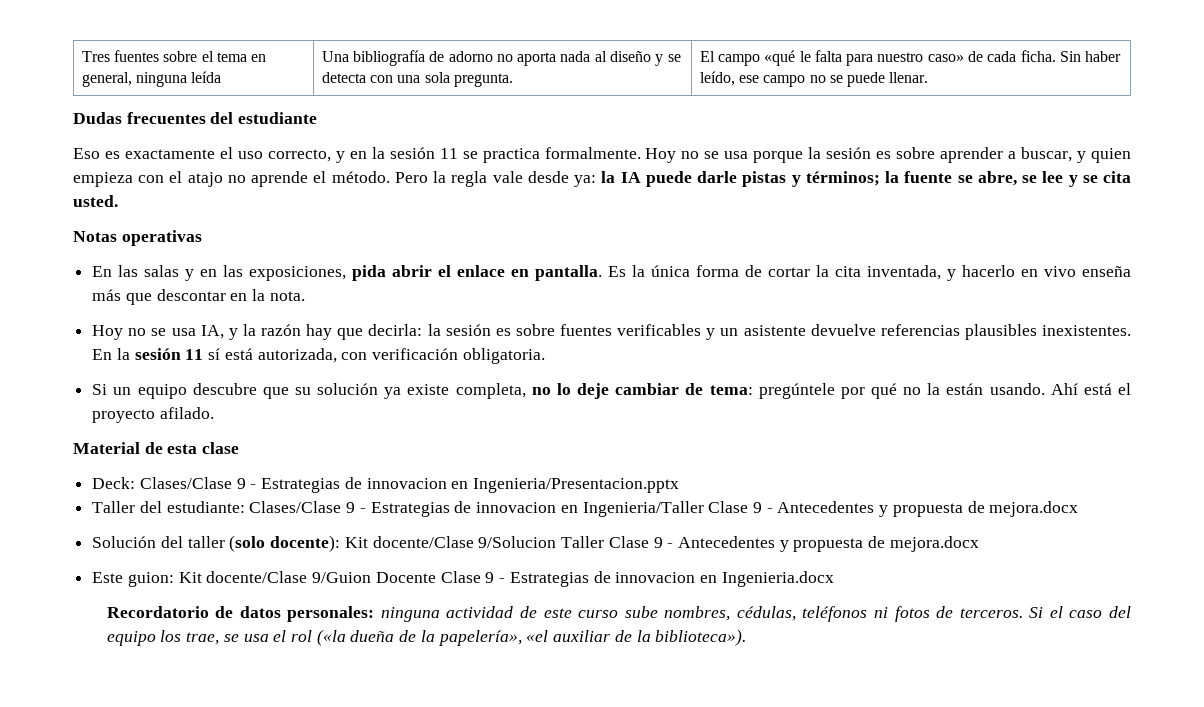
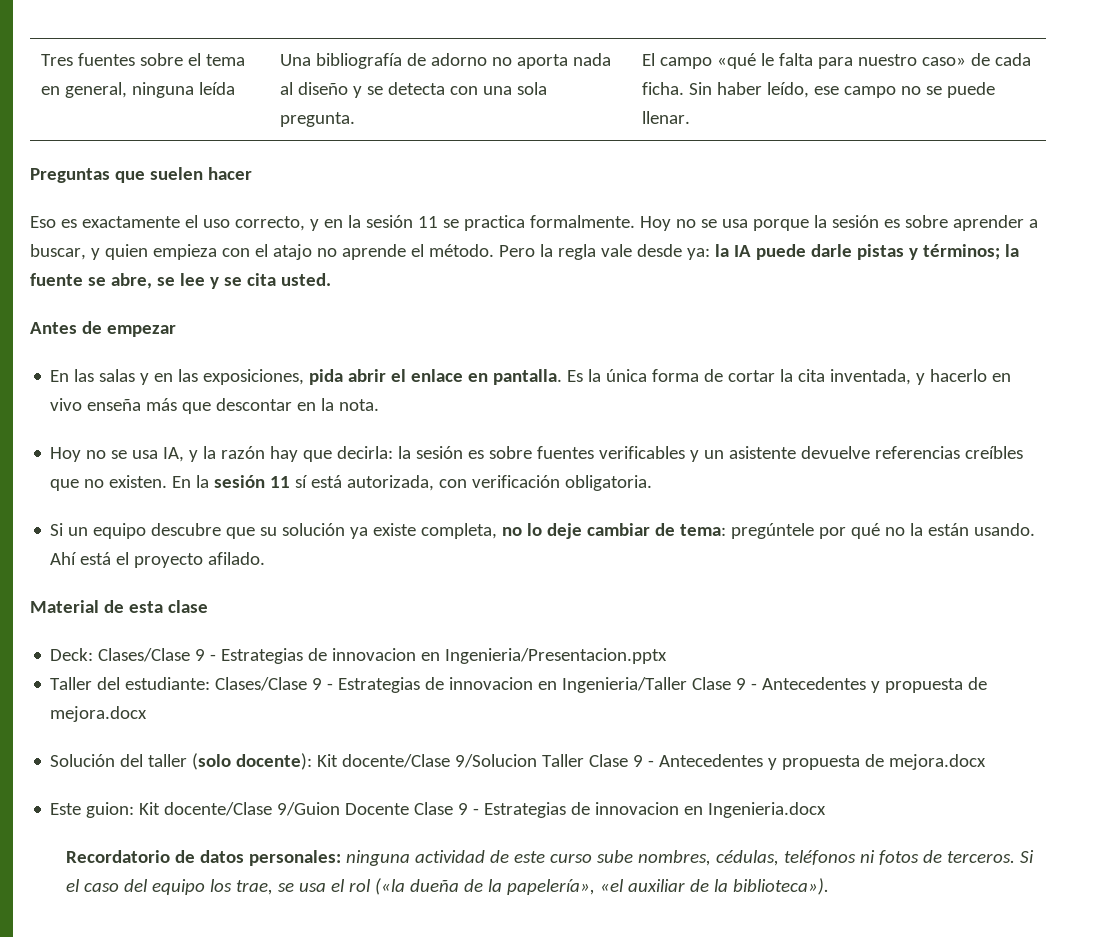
- Dudas frecuentes del estudiante
+ Preguntas que suelen hacer
- Notas operativas
+ Antes de empezar
- Hoy no se usa IA, y la razón hay que decirla: la sesión es sobre fuentes verificables y un asistente devuelve referencias plausibles inexistentes.
+ Hoy no se usa IA, y la razón hay que decirla: la sesión es sobre fuentes verificables y un asistente devuelve referencias creíbles que no existen.

